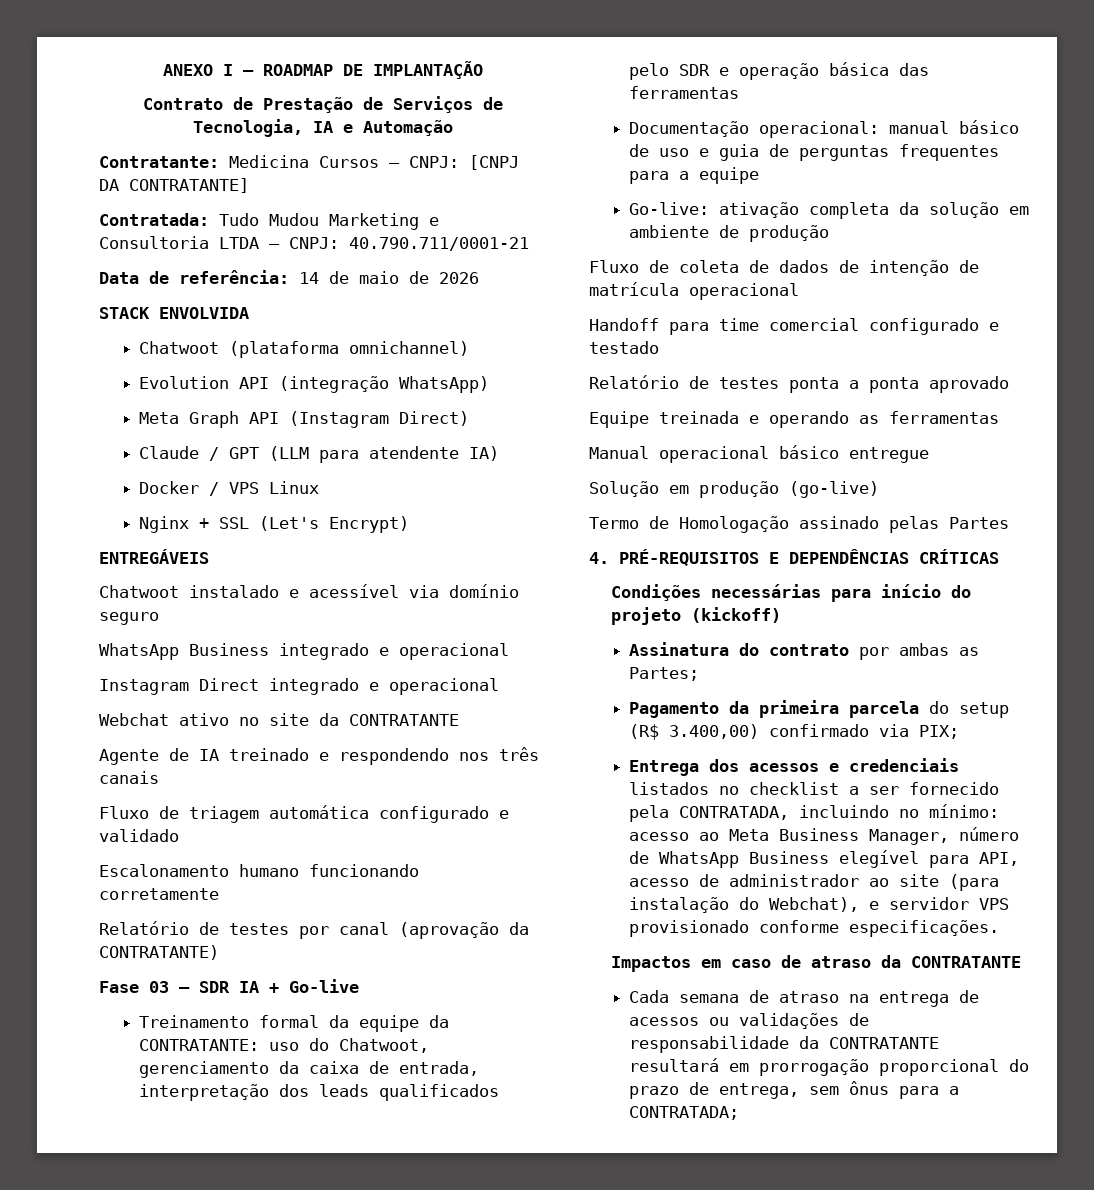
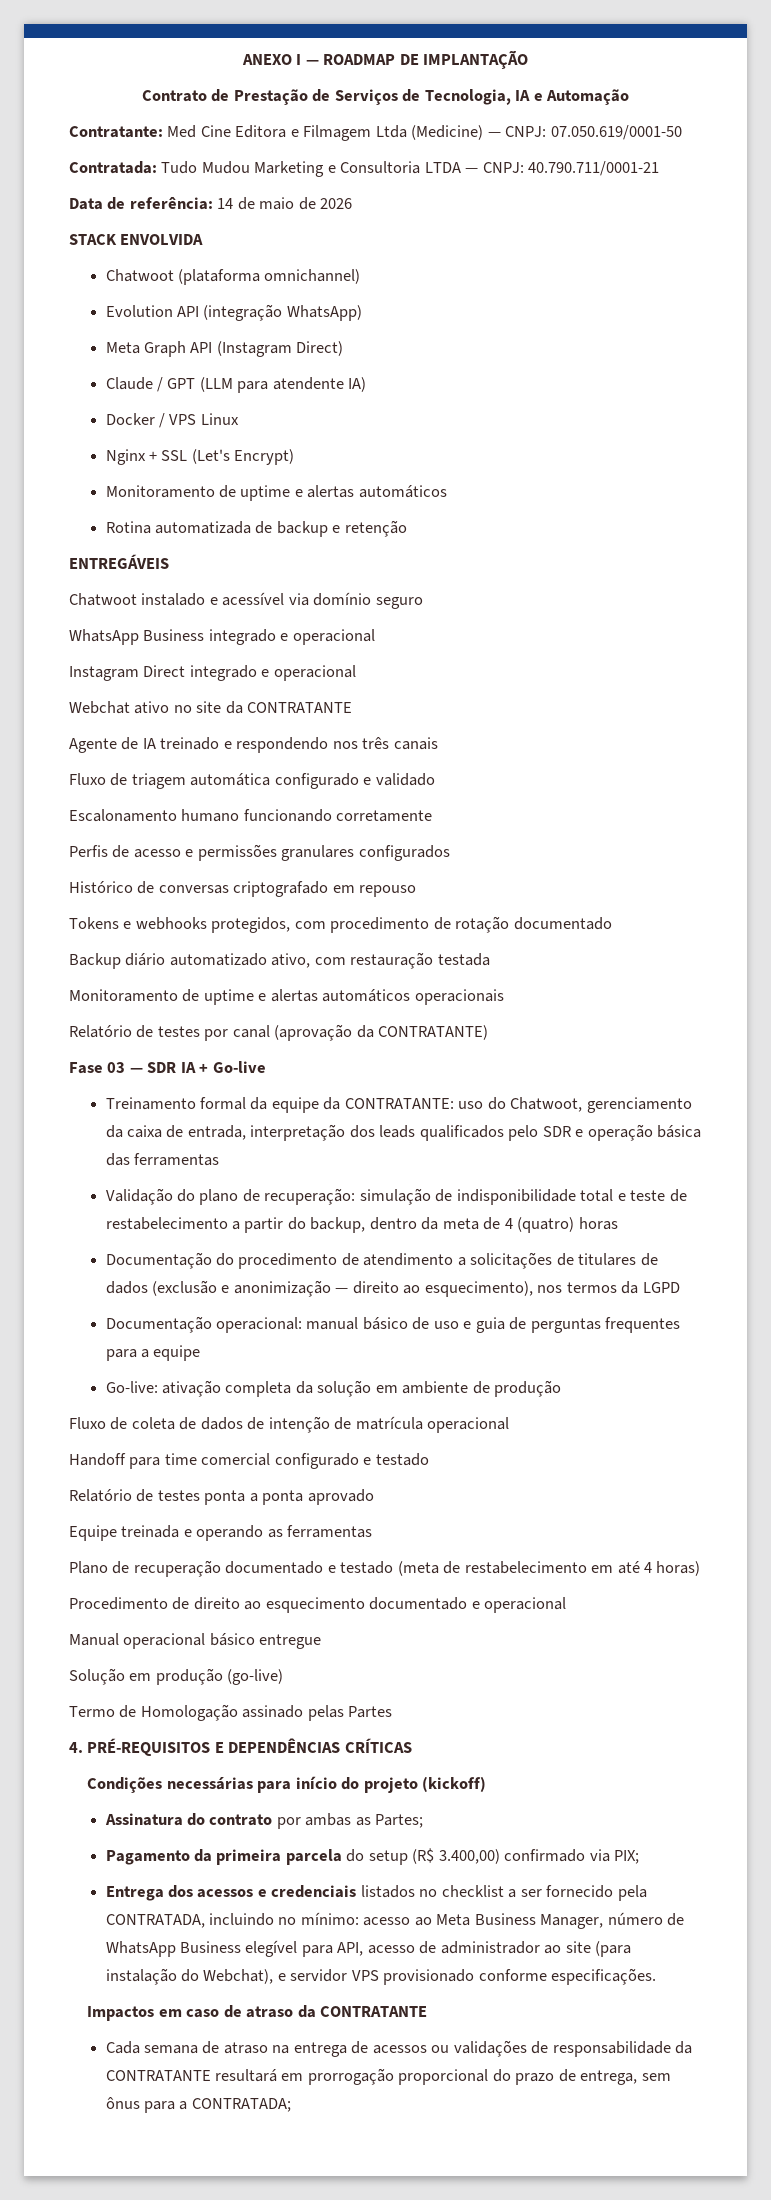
- Contratante: Medicina Cursos — CNPJ: [CNPJ DA CONTRATANTE]
+ Contratante: Med Cine Editora e Filmagem Ltda (Medicine) — CNPJ: 07.050.619/0001-50
  Nginx + SSL (Let's Encrypt)
+ Monitoramento de uptime e alertas automáticos
+ Rotina automatizada de backup e retenção
+ Perfis de acesso e permissões granulares configurados
+ Histórico de conversas criptografado em repouso
+ Tokens e webhooks protegidos, com procedimento de rotação documentado
+ Backup diário automatizado ativo, com restauração testada
+ Monitoramento de uptime e alertas automáticos operacionais
+ Validação do plano de recuperação: simulação de indisponibilidade total e teste de restabelecimento a partir do backup, dentro da meta de 4 (quatro) horas
+ Documentação do procedimento de atendimento a solicitações de titulares de dados (exclusão e anonimização — direito ao esquecimento), nos termos da LGPD
+ Plano de recuperação documentado e testado (meta de restabelecimento em até 4 horas)
+ Procedimento de direito ao esquecimento documentado e operacional

